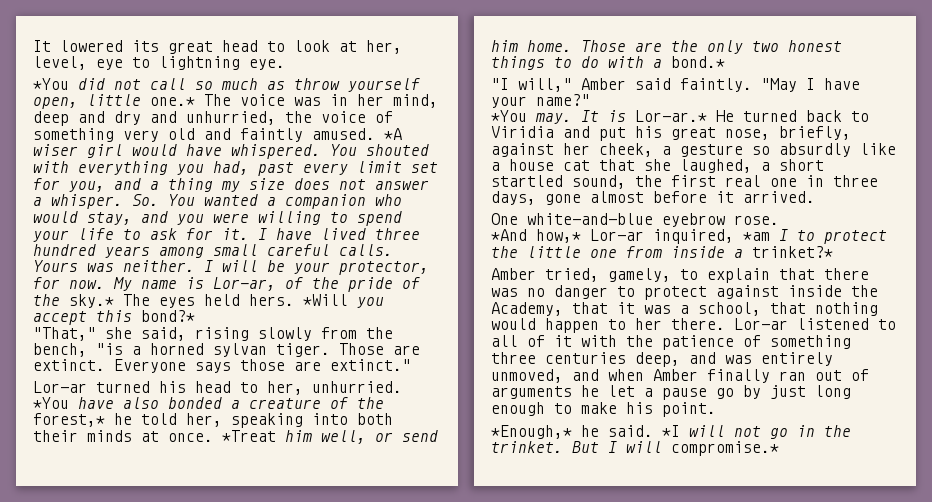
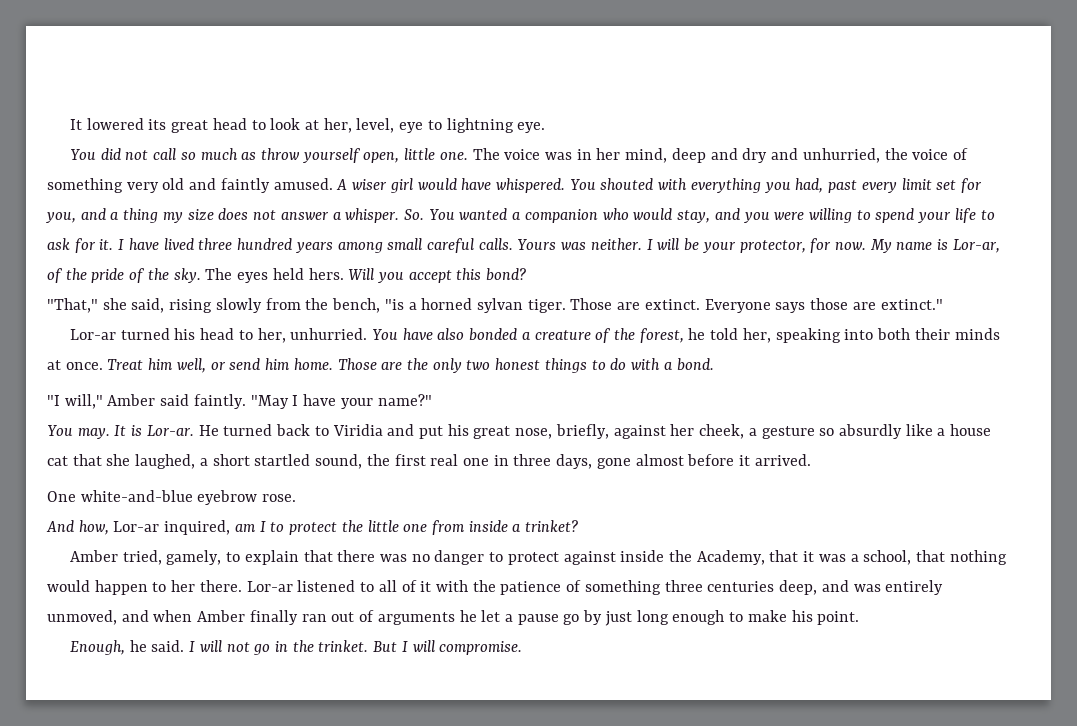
- *You did not call so much as throw yourself open, little one.* The voice was in her mind, deep and dry and unhurried, the voice of something very old and faintly amused.
+ You did not call so much as throw yourself open, little one. The voice was in her mind, deep and dry and unhurried, the voice of something very old and faintly amused.
- *A wiser girl would have whispered.
+ A wiser girl would have whispered.
- My name is Lor-ar, of the pride of the sky.* The eyes held hers.
+ My name is Lor-ar, of the pride of the sky. The eyes held hers.
- *Will you accept this bond?*
+ Will you accept this bond?
- *You have also bonded a creature of the forest,* he told her, speaking into both their minds at once.
+ You have also bonded a creature of the forest, he told her, speaking into both their minds at once.
- *Treat him well, or send him home.
+ Treat him well, or send him home.
- Those are the only two honest things to do with a bond.*
+ Those are the only two honest things to do with a bond.
- *You may.
+ You may.
- It is Lor-ar.* He turned back to Viridia and put his great nose, briefly, against her cheek, a gesture so absurdly like a house cat that she laughed, a short startled sound, the first real one in three days, gone almost before it arrived.
+ It is Lor-ar. He turned back to Viridia and put his great nose, briefly, against her cheek, a gesture so absurdly like a house cat that she laughed, a short startled sound, the first real one in three days, gone almost before it arrived.
- *And how,* Lor-ar inquired, *am I to protect the little one from inside a trinket?*
+ And how, Lor-ar inquired, am I to protect the little one from inside a trinket?
- *Enough,* he said.
+ Enough, he said.
- *I will not go in the trinket.
+ I will not go in the trinket.
- But I will compromise.*
+ But I will compromise.

